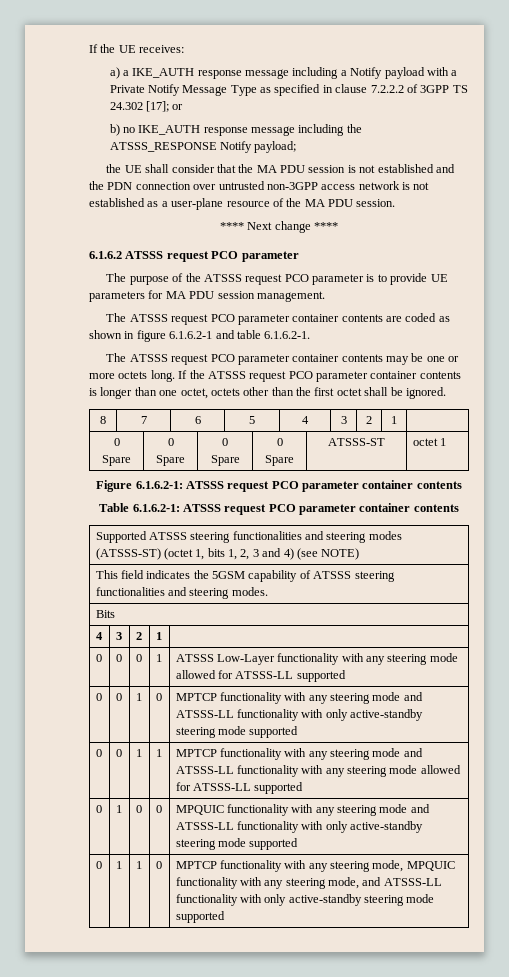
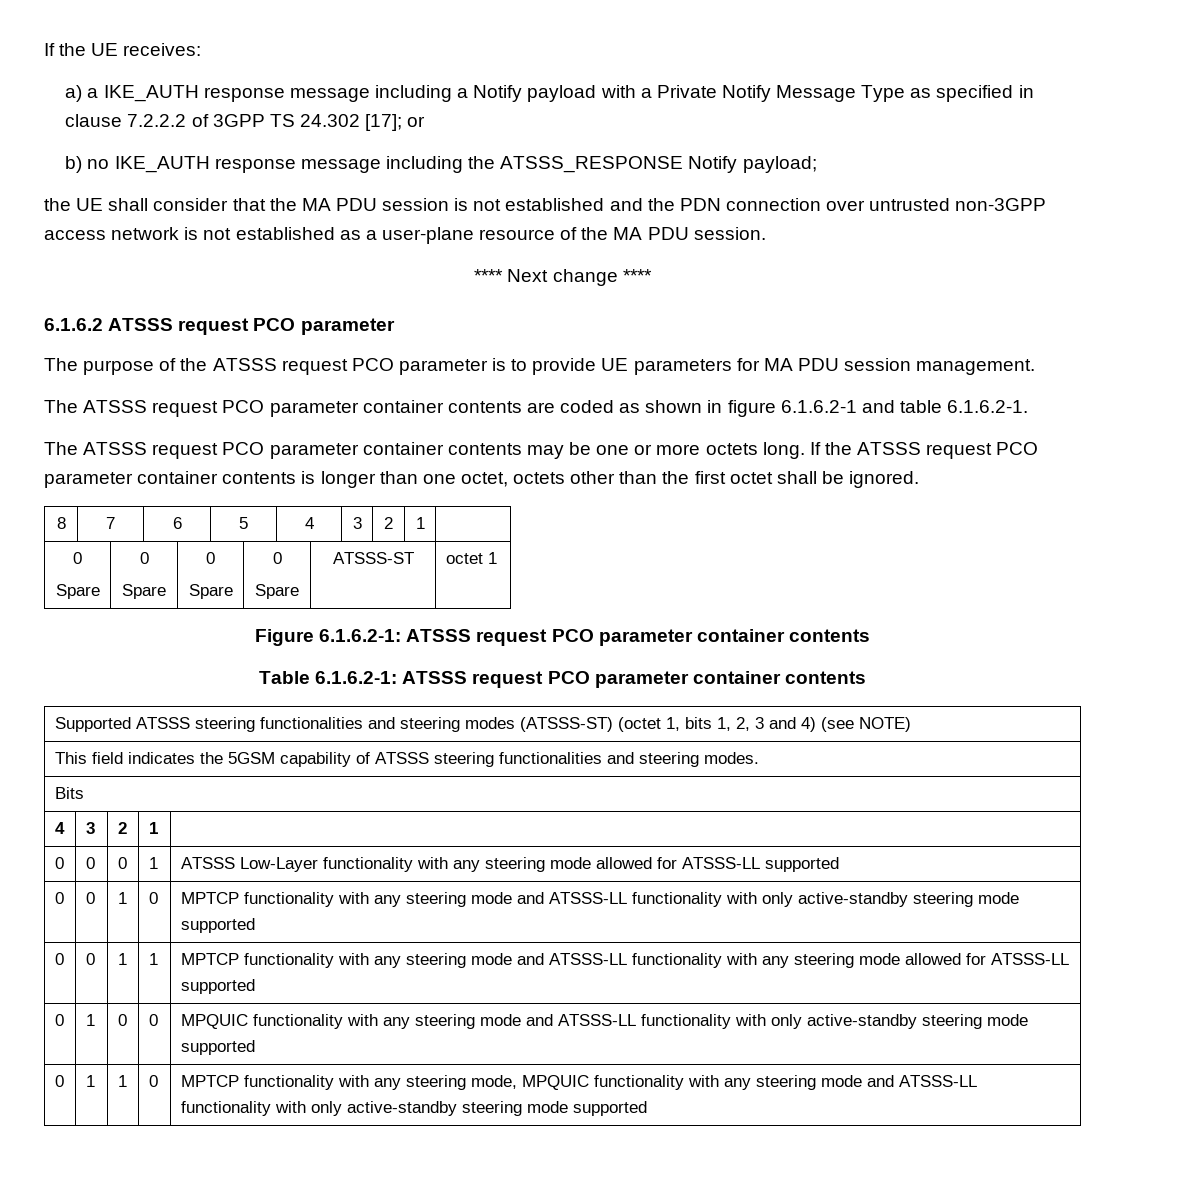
- 0 | 1 | 1 | 0 | MPTCP functionality with any steering mode, MPQUIC functionality with any steering mode, and ATSSS-LL functionality with only active-standby steering mode supported
+ 0 | 1 | 1 | 0 | MPTCP functionality with any steering mode, MPQUIC functionality with any steering mode and ATSSS-LL functionality with only active-standby steering mode supported

